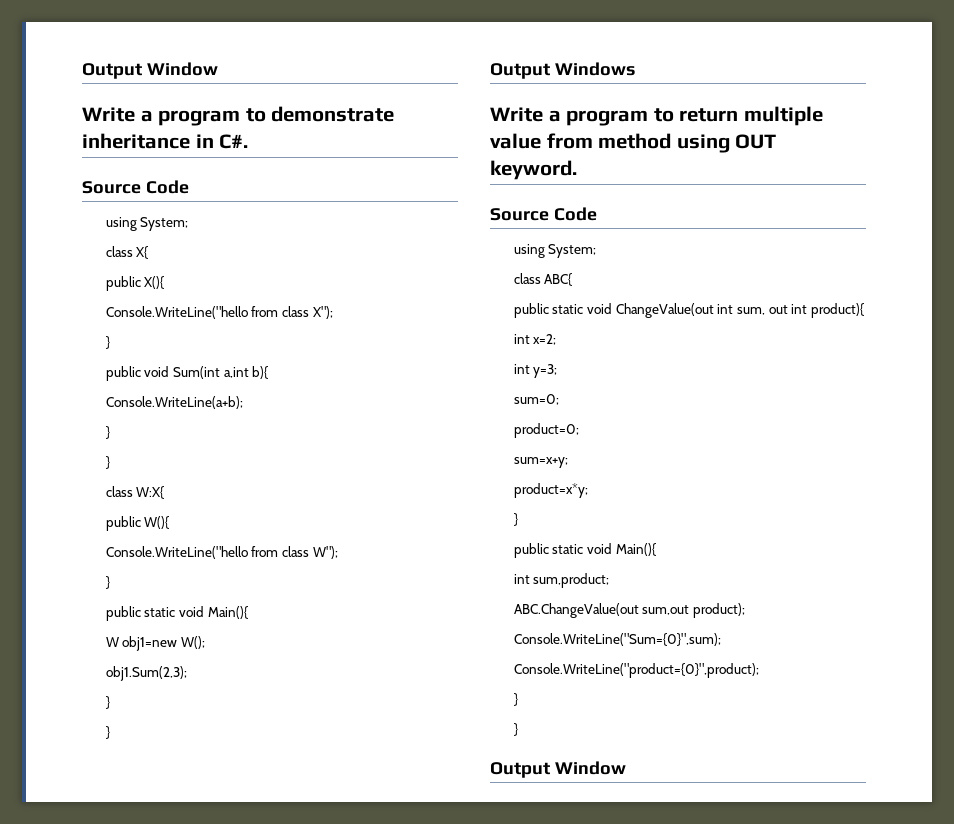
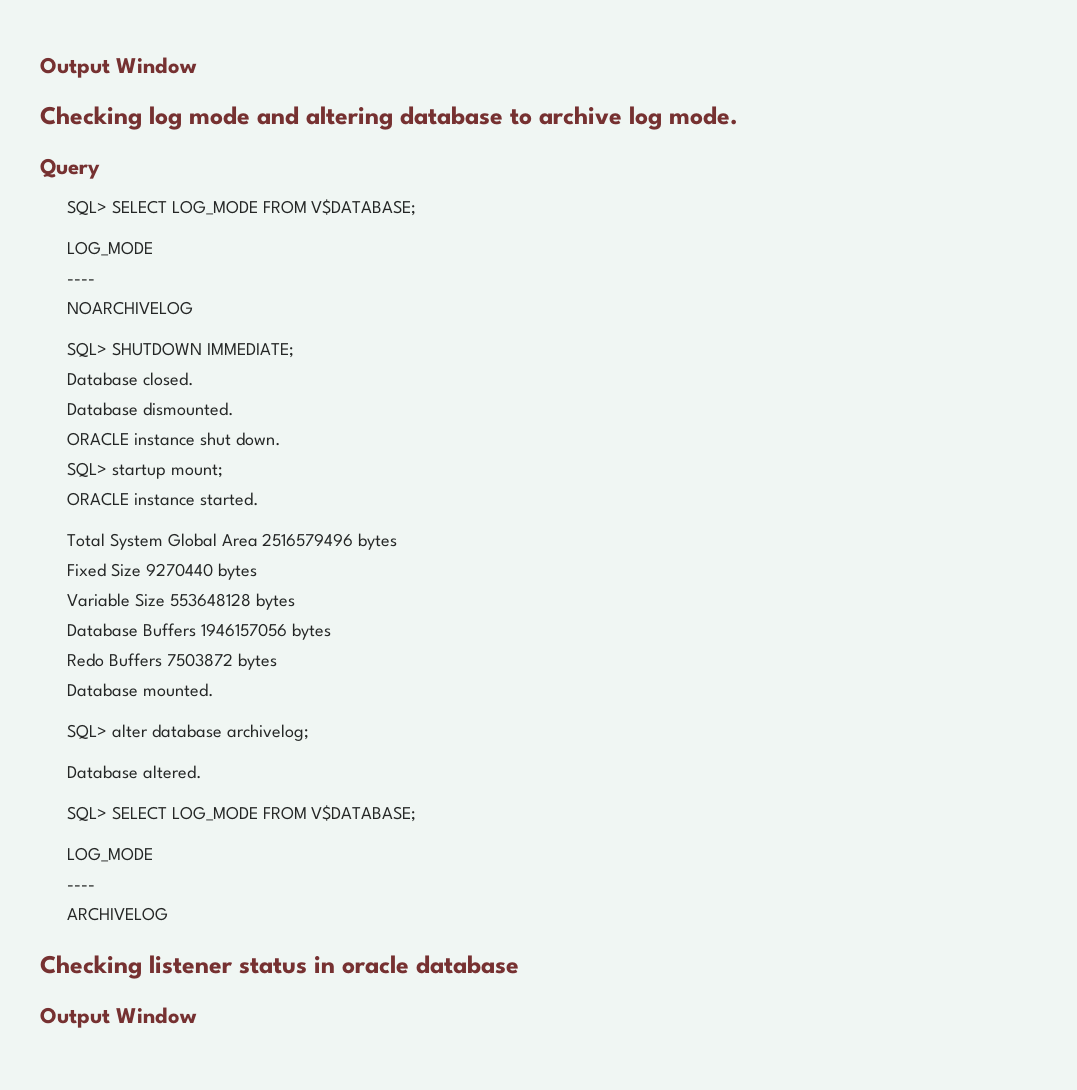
- Write a program to demonstrate inheritance in C#.
- Source Code
- using System;
- class X{
- public X(){
- Console.WriteLine("hello from class X");
- }
- public void Sum(int a,int b){
- Console.WriteLine(a+b);
- }
- }
- class W:X{
- public W(){
- Console.WriteLine("hello from class W");
- }
- public static void Main(){
- W obj1=new W();
- obj1.Sum(2,3);
- }
- }
- Output Windows
- Write a program to return multiple value from method using OUT keyword.
- Source Code
- using System;
- class ABC{
- public static void ChangeValue(out int sum, out int product){
- int x=2;
- int y=3;
- sum=0;
- product=0;
- sum=x+y;
- product=x*y;
- }
- public static void Main(){
- int sum,product;
- ABC.ChangeValue(out sum,out product);
- Console.WriteLine("Sum={0}",sum);
- Console.WriteLine("product={0}",product);
- }
- }
+ Checking log mode and altering database to archive log mode.
+ Query
+ SQL> SELECT LOG_MODE FROM V$DATABASE;
+ LOG_MODE
+ ----
+ NOARCHIVELOG
+ SQL> SHUTDOWN IMMEDIATE;
+ Database closed.
+ Database dismounted.
+ ORACLE instance shut down.
+ SQL> startup mount;
+ ORACLE instance started.
+ Total System Global Area 2516579496 bytes
+ Fixed Size 9270440 bytes
+ Variable Size 553648128 bytes
+ Database Buffers 1946157056 bytes
+ Redo Buffers 7503872 bytes
+ Database mounted.
+ SQL> alter database archivelog;
+ Database altered.
+ SQL> SELECT LOG_MODE FROM V$DATABASE;
+ LOG_MODE
+ ----
+ ARCHIVELOG
+ Checking listener status in oracle database

